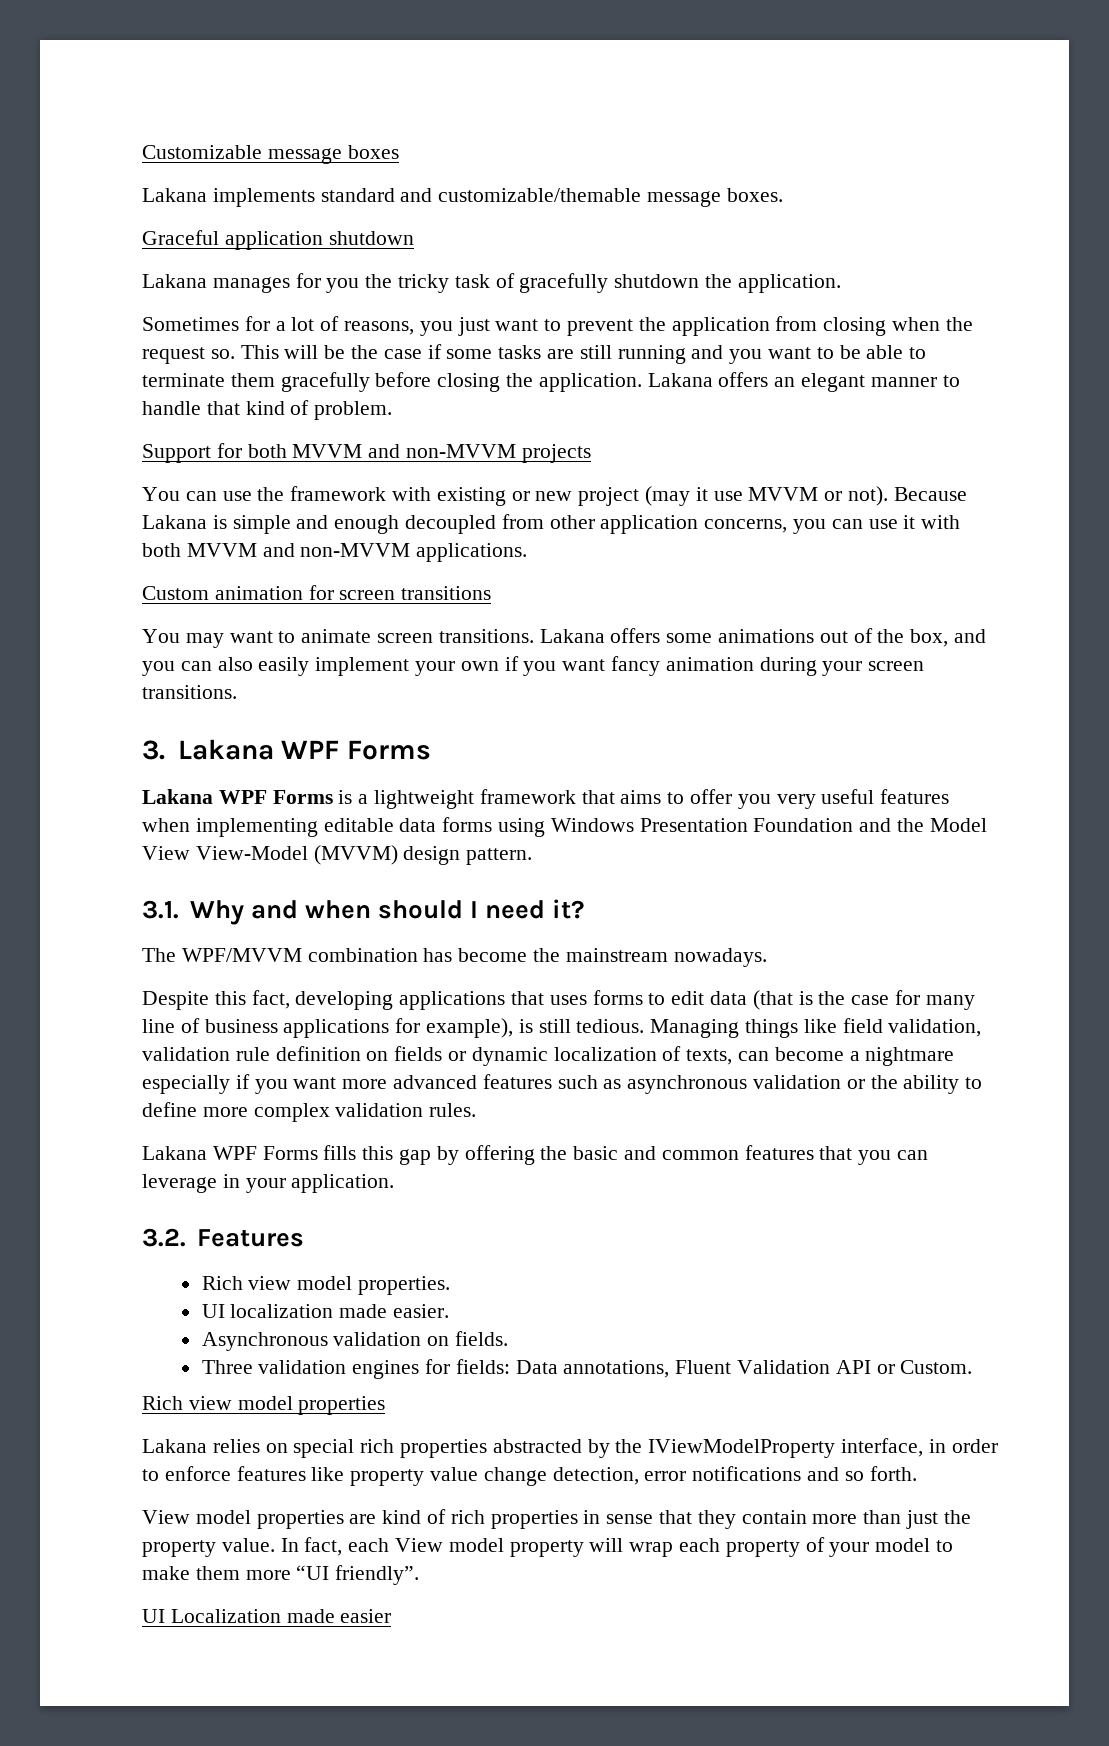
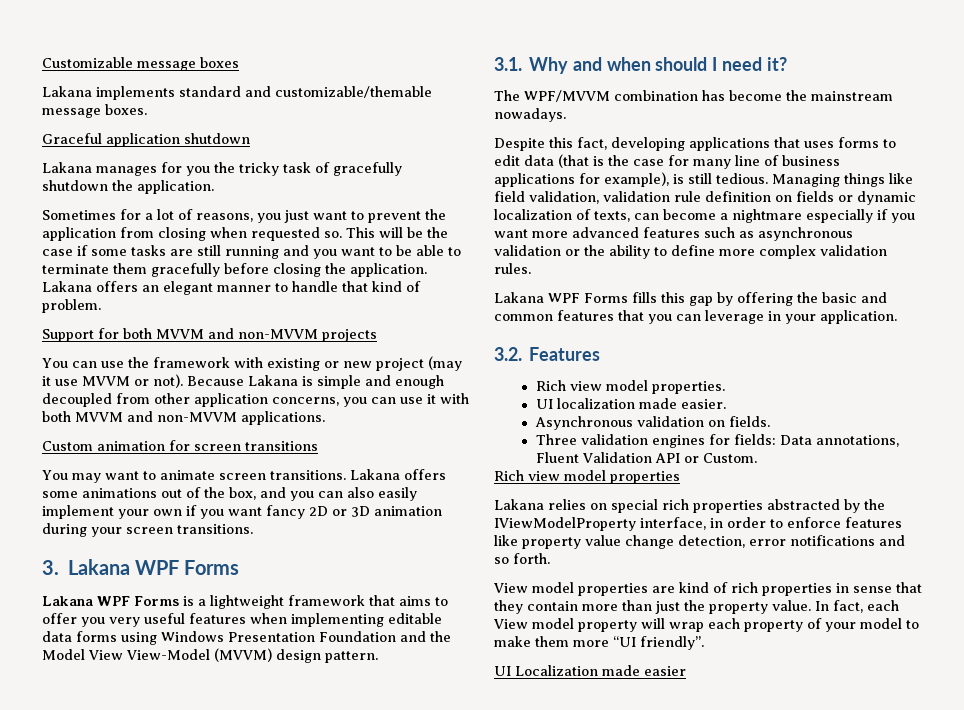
- Sometimes for a lot of reasons, you just want to prevent the application from closing when the request so.
+ Sometimes for a lot of reasons, you just want to prevent the application from closing when requested so.
- Lakana offers some animations out of the box, and you can also easily implement your own if you want fancy animation during your screen transitions.
+ Lakana offers some animations out of the box, and you can also easily implement your own if you want fancy 2D or 3D animation during your screen transitions.

